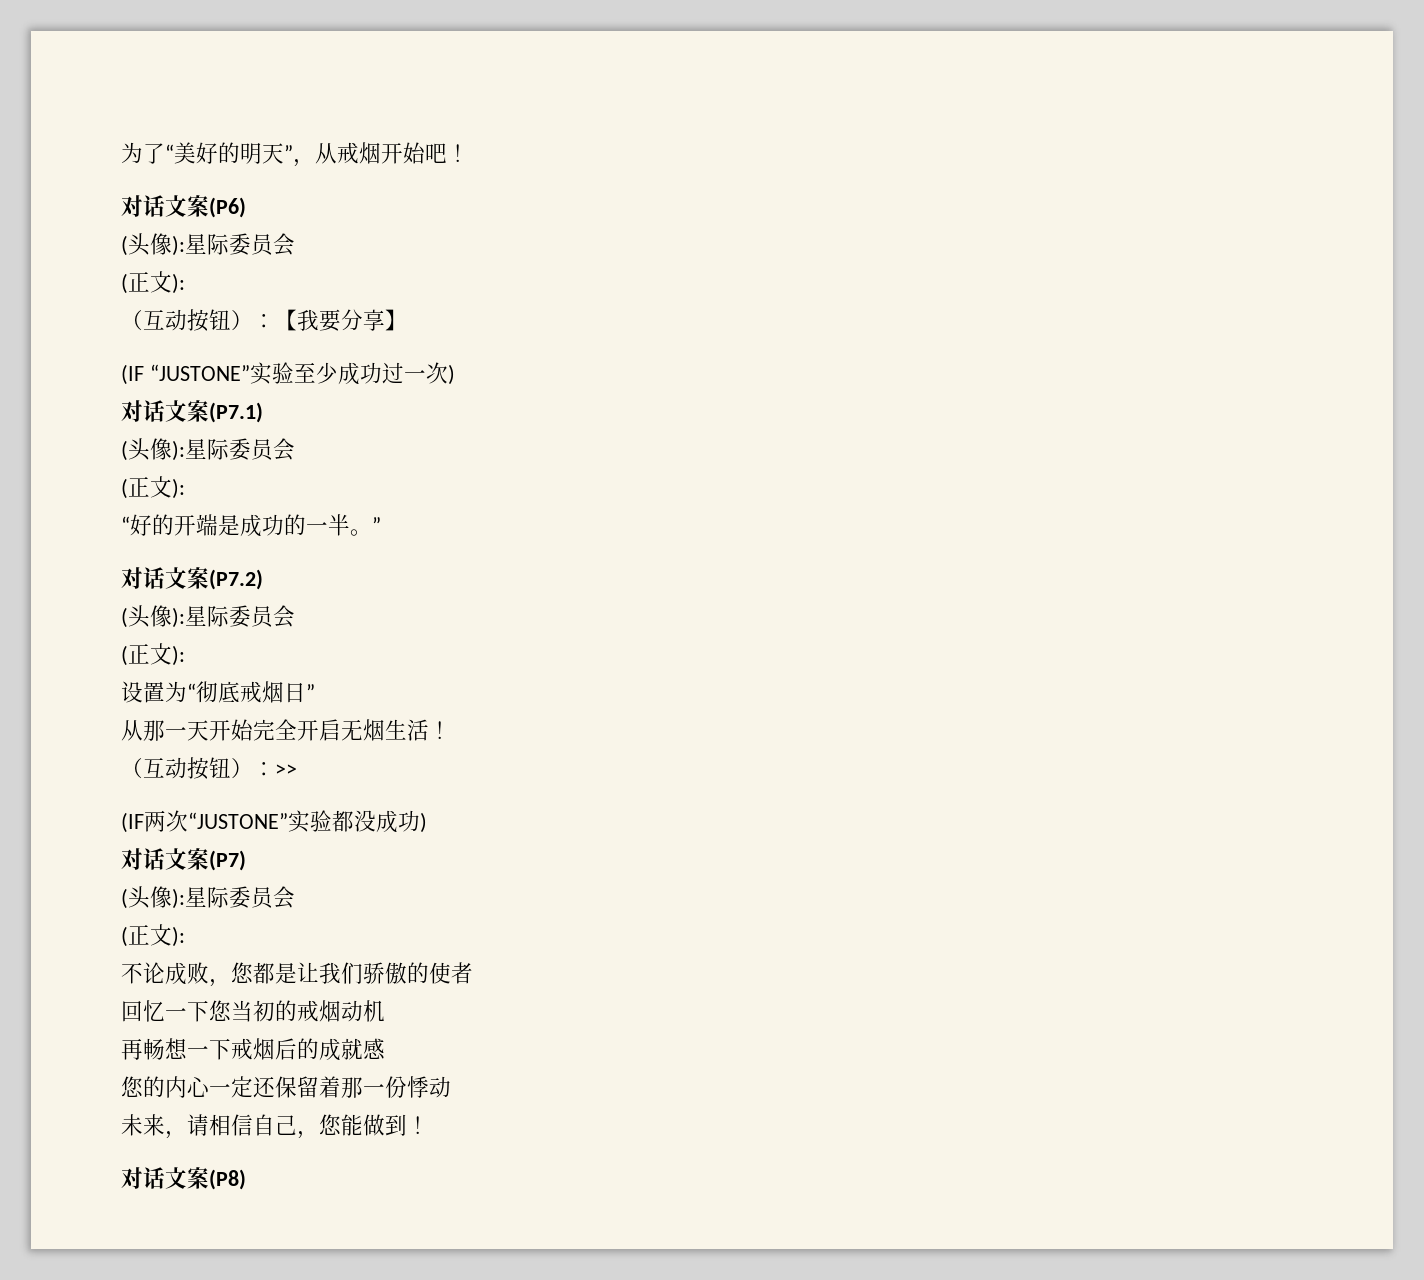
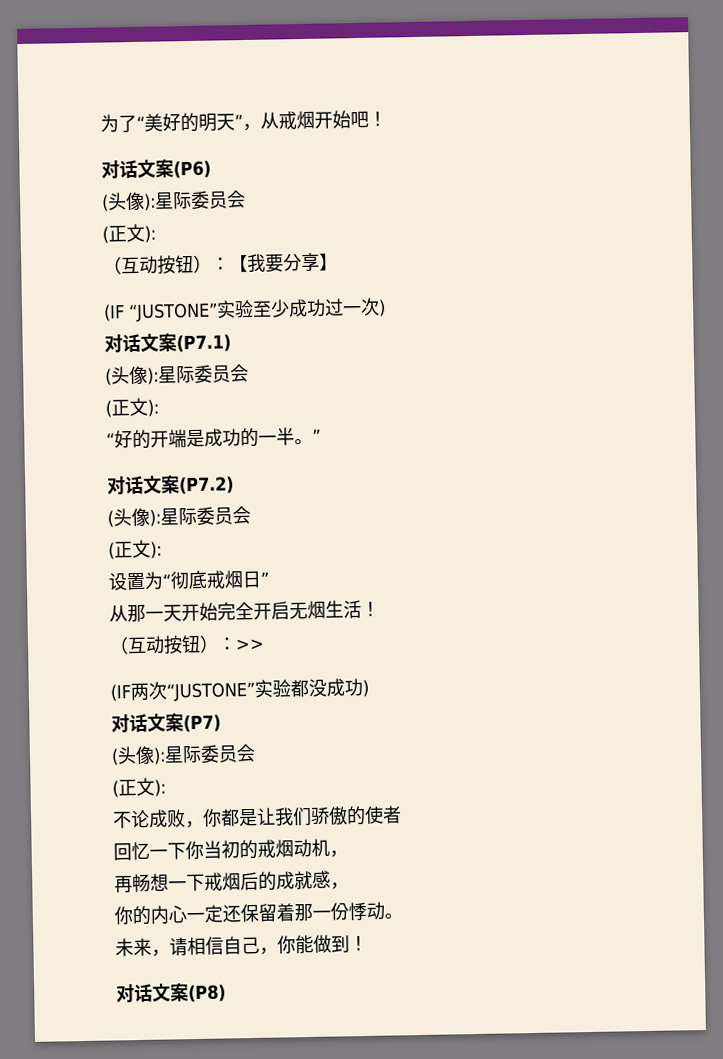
- 不论成败，您都是让我们骄傲的使者
+ 不论成败，你都是让我们骄傲的使者
- 回忆一下您当初的戒烟动机
+ 回忆一下你当初的戒烟动机，
- 再畅想一下戒烟后的成就感
- 您的内心一定还保留着那一份悸动
+ 再畅想一下戒烟后的成就感，
+ 你的内心一定还保留着那一份悸动。
- 未来，请相信自己，您能做到！
+ 未来，请相信自己，你能做到！

